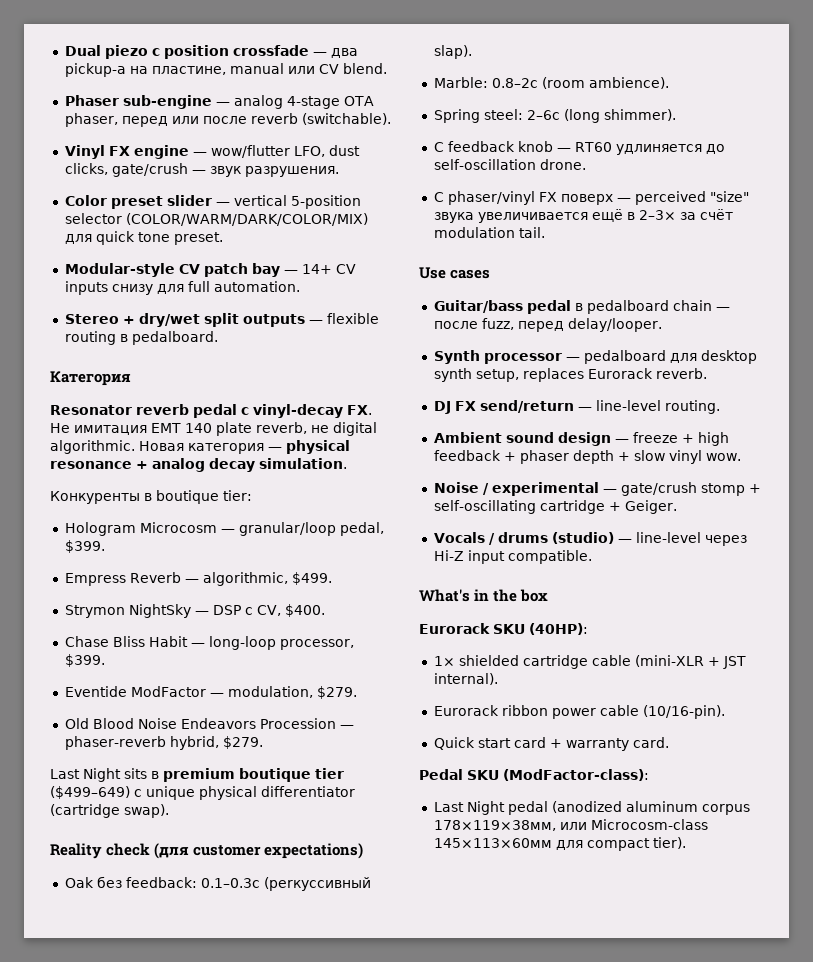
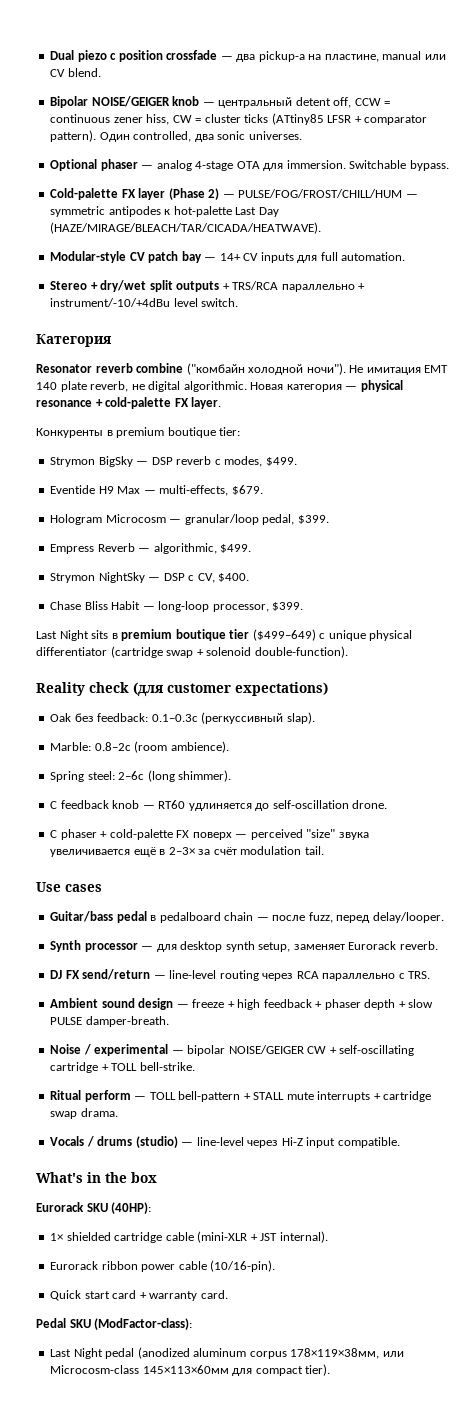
- Phaser sub-engine — analog 4-stage OTA phaser, перед или после reverb (switchable).
- Vinyl FX engine — wow/flutter LFO, dust clicks, gate/crush — звук разрушения.
- Color preset slider — vertical 5-position selector (COLOR/WARM/DARK/COLOR/MIX) для quick tone preset.
+ Bipolar NOISE/GEIGER knob — центральный detent off, CCW = continuous zener hiss, CW = cluster ticks (ATtiny85 LFSR + comparator pattern). Один controlled, два sonic universes.
+ Optional phaser — analog 4-stage OTA для immersion. Switchable bypass.
+ Cold-palette FX layer (Phase 2) — PULSE/FOG/FROST/CHILL/HUM — symmetric antipodes к hot-palette Last Day (HAZE/MIRAGE/BLEACH/TAR/CICADA/HEATWAVE).
- Modular-style CV patch bay — 14+ CV inputs снизу для full automation.
+ Modular-style CV patch bay — 14+ CV inputs для full automation.
- Stereo + dry/wet split outputs — flexible routing в pedalboard.
+ Stereo + dry/wet split outputs + TRS/RCA параллельно + instrument/-10/+4dBu level switch.
- Resonator reverb pedal с vinyl-decay FX. Не имитация EMT 140 plate reverb, не digital algorithmic.
+ Resonator reverb combine ("комбайн холодной ночи"). Не имитация EMT 140 plate reverb, не digital algorithmic.
- Новая категория — physical resonance + analog decay simulation.
+ Новая категория — physical resonance + cold-palette FX layer.
- Конкуренты в boutique tier:
+ Конкуренты в premium boutique tier:
+ Strymon BigSky — DSP reverb с modes, $499.
+ Eventide H9 Max — multi-effects, $679.
- Eventide ModFactor — modulation, $279.
- Old Blood Noise Endeavors Procession — phaser-reverb hybrid, $279.
- Last Night sits в premium boutique tier ($499–649) с unique physical differentiator (cartridge swap).
+ Last Night sits в premium boutique tier ($499–649) с unique physical differentiator (cartridge swap + solenoid double-function).
- С phaser/vinyl FX поверх — perceived "size" звука увеличивается ещё в 2–3× за счёт modulation tail.
+ С phaser + cold-palette FX поверх — perceived "size" звука увеличивается ещё в 2–3× за счёт modulation tail.
- Synth processor — pedalboard для desktop synth setup, replaces Eurorack reverb.
+ Synth processor — для desktop synth setup, заменяет Eurorack reverb.
- DJ FX send/return — line-level routing.
+ DJ FX send/return — line-level routing через RCA параллельно с TRS.
- Ambient sound design — freeze + high feedback + phaser depth + slow vinyl wow.
+ Ambient sound design — freeze + high feedback + phaser depth + slow PULSE damper-breath.
- Noise / experimental — gate/crush stomp + self-oscillating cartridge + Geiger.
+ Noise / experimental — bipolar NOISE/GEIGER CW + self-oscillating cartridge + TOLL bell-strike.
+ Ritual perform — TOLL bell-pattern + STALL mute interrupts + cartridge swap drama.

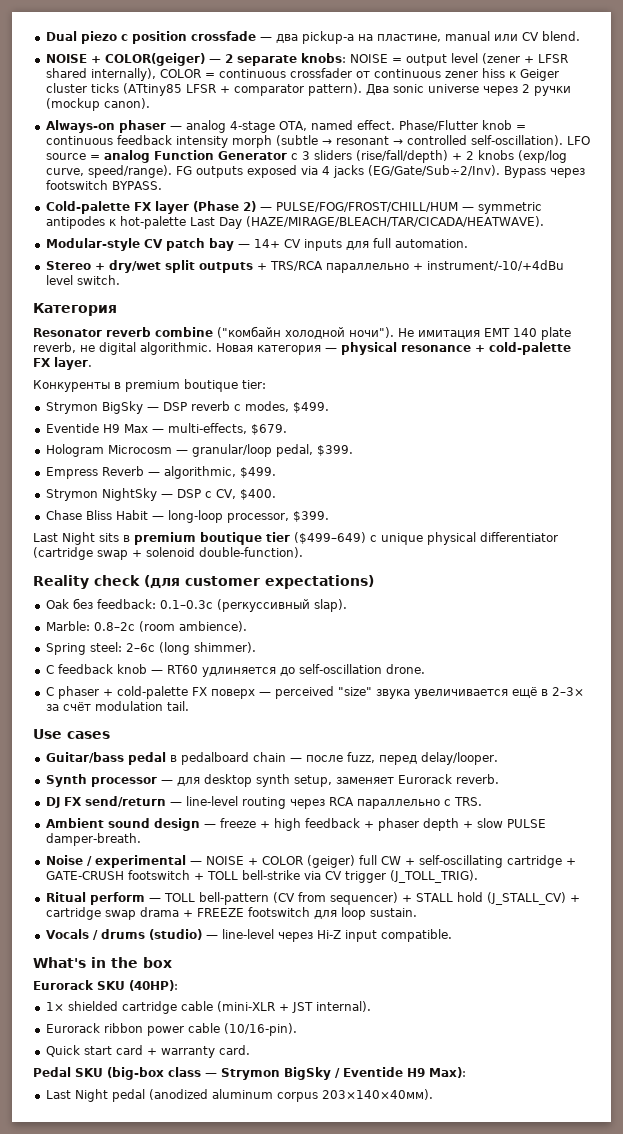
- Bipolar NOISE/GEIGER knob — центральный detent off, CCW = continuous zener hiss, CW = cluster ticks (ATtiny85 LFSR + comparator pattern).
+ NOISE + COLOR(geiger) — 2 separate knobs: NOISE = output level (zener + LFSR shared internally), COLOR = continuous crossfader от continuous zener hiss к Geiger cluster ticks (ATtiny85 LFSR + comparator pattern).
- Один controlled, два sonic universes.
- Optional phaser — analog 4-stage OTA для immersion. Switchable bypass.
+ Два sonic universe через 2 ручки (mockup canon).
+ Always-on phaser — analog 4-stage OTA, named effect. Phase/Flutter knob = continuous feedback intensity morph (subtle → resonant → controlled self-oscillation). LFO source = analog Function Generator с 3 sliders (rise/fall/depth) + 2 knobs (exp/log curve, speed/range). FG outputs exposed via 4 jacks (EG/Gate/Sub÷2/Inv). Bypass через footswitch BYPASS.
- Noise / experimental — bipolar NOISE/GEIGER CW + self-oscillating cartridge + TOLL bell-strike.
+ Noise / experimental — NOISE + COLOR (geiger) full CW + self-oscillating cartridge + GATE-CRUSH footswitch + TOLL bell-strike via CV trigger (J_TOLL_TRIG).
- Ritual perform — TOLL bell-pattern + STALL mute interrupts + cartridge swap drama.
+ Ritual perform — TOLL bell-pattern (CV from sequencer) + STALL hold (J_STALL_CV) + cartridge swap drama + FREEZE footswitch для loop sustain.
- Pedal SKU (ModFactor-class):
+ Pedal SKU (big-box class — Strymon BigSky / Eventide H9 Max):
- Last Night pedal (anodized aluminum corpus 178×119×38мм, или Microcosm-class 145×113×60мм для compact tier).
+ Last Night pedal (anodized aluminum corpus 203×140×40мм).

